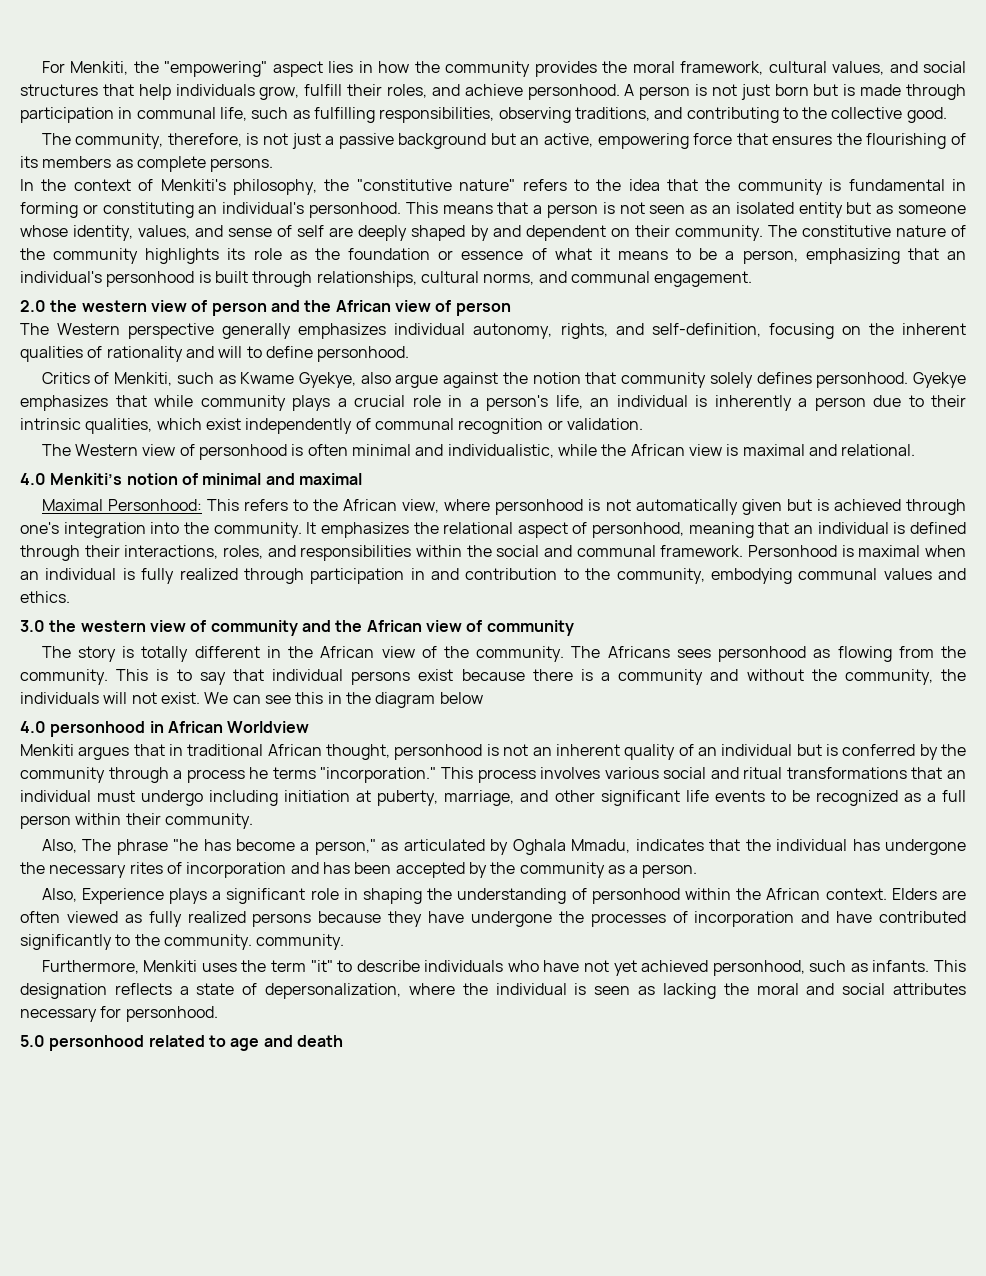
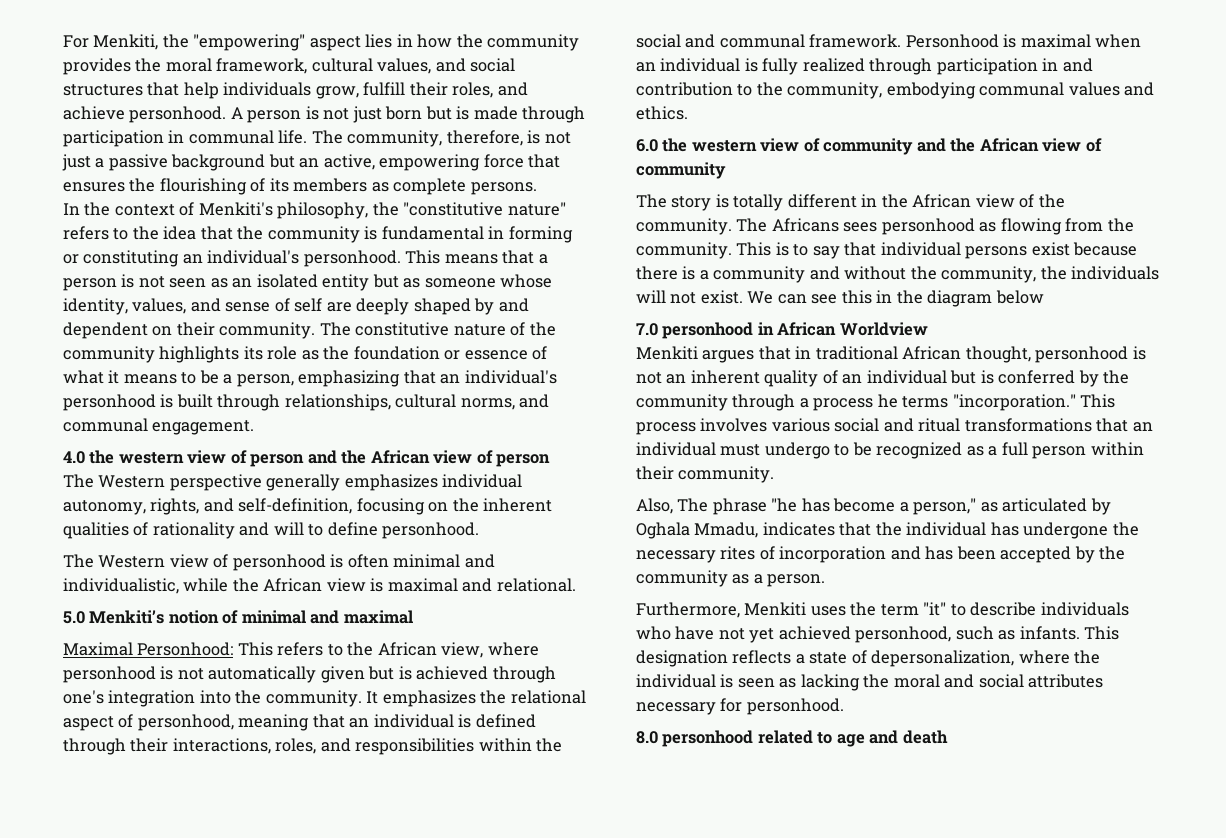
- A person is not just born but is made through participation in communal life, such as fulfilling responsibilities, observing traditions, and contributing to the collective good.
- The community, therefore, is not just a passive background but an active, empowering force that ensures the flourishing of its members as complete persons.
+ A person is not just born but is made through participation in communal life. The community, therefore, is not just a passive background but an active, empowering force that ensures the flourishing of its members as complete persons.
- 2.0 the western view of person and the African view of person
+ 4.0 the western view of person and the African view of person
- Critics of Menkiti, such as Kwame Gyekye, also argue against the notion that community solely defines personhood. Gyekye emphasizes that while community plays a crucial role in a person's life, an individual is inherently a person due to their intrinsic qualities, which exist independently of communal recognition or validation.
- 4.0 Menkiti’s notion of minimal and maximal
+ 5.0 Menkiti’s notion of minimal and maximal
- 3.0 the western view of community and the African view of community
+ 6.0 the western view of community and the African view of community
- 4.0 personhood in African Worldview
+ 7.0 personhood in African Worldview
- This process involves various social and ritual transformations that an individual must undergo including initiation at puberty, marriage, and other significant life events to be recognized as a full person within their community.
+ This process involves various social and ritual transformations that an individual must undergo to be recognized as a full person within their community.
- Also, Experience plays a significant role in shaping the understanding of personhood within the African context. Elders are often viewed as fully realized persons because they have undergone the processes of incorporation and have contributed significantly to the community. community.
- 5.0 personhood related to age and death
+ 8.0 personhood related to age and death

